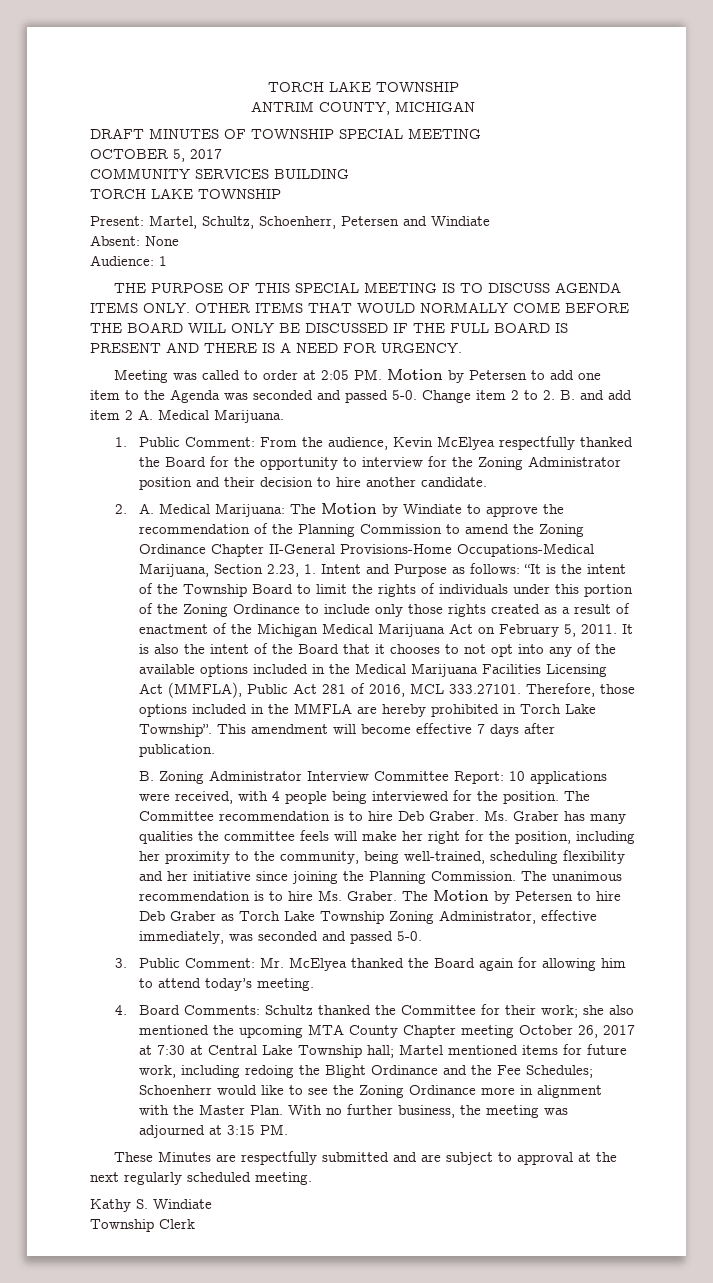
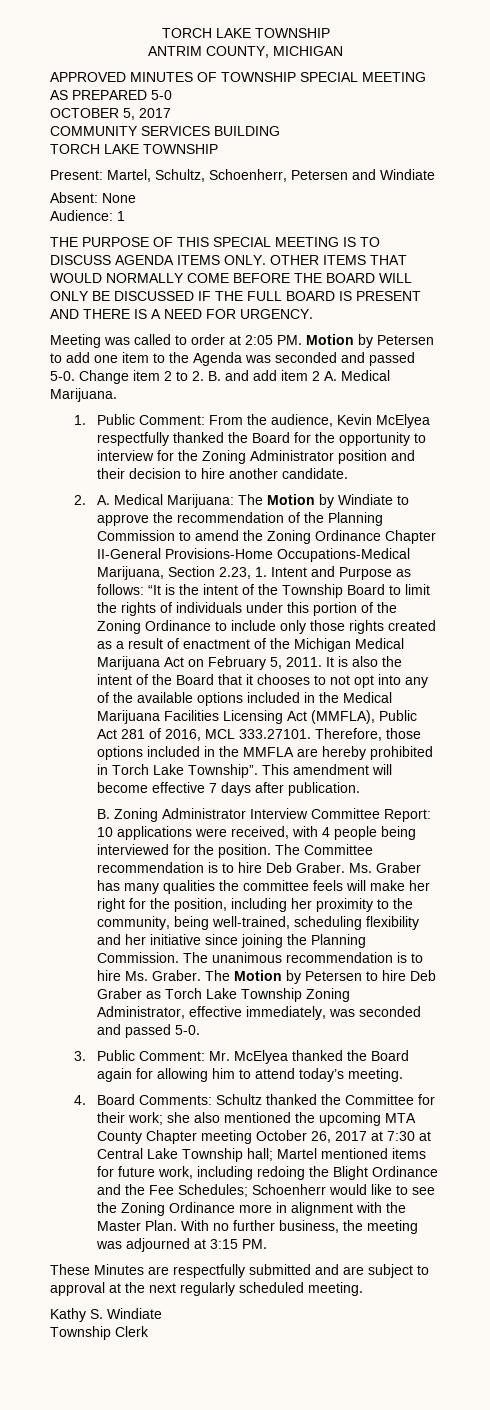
- DRAFT MINUTES OF TOWNSHIP SPECIAL MEETING
+ APPROVED MINUTES OF TOWNSHIP SPECIAL MEETING AS PREPARED 5-0

